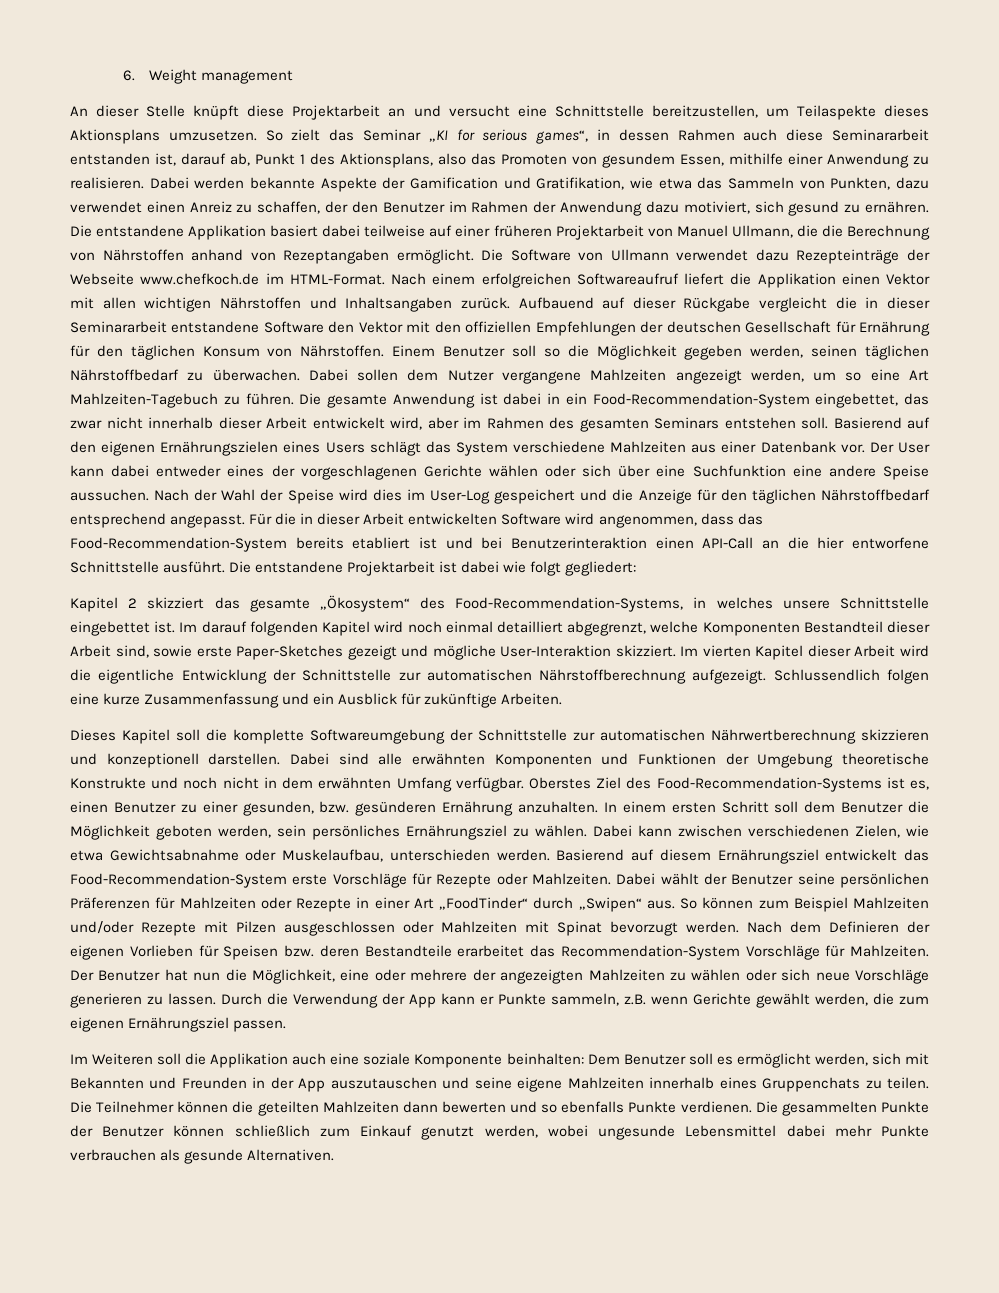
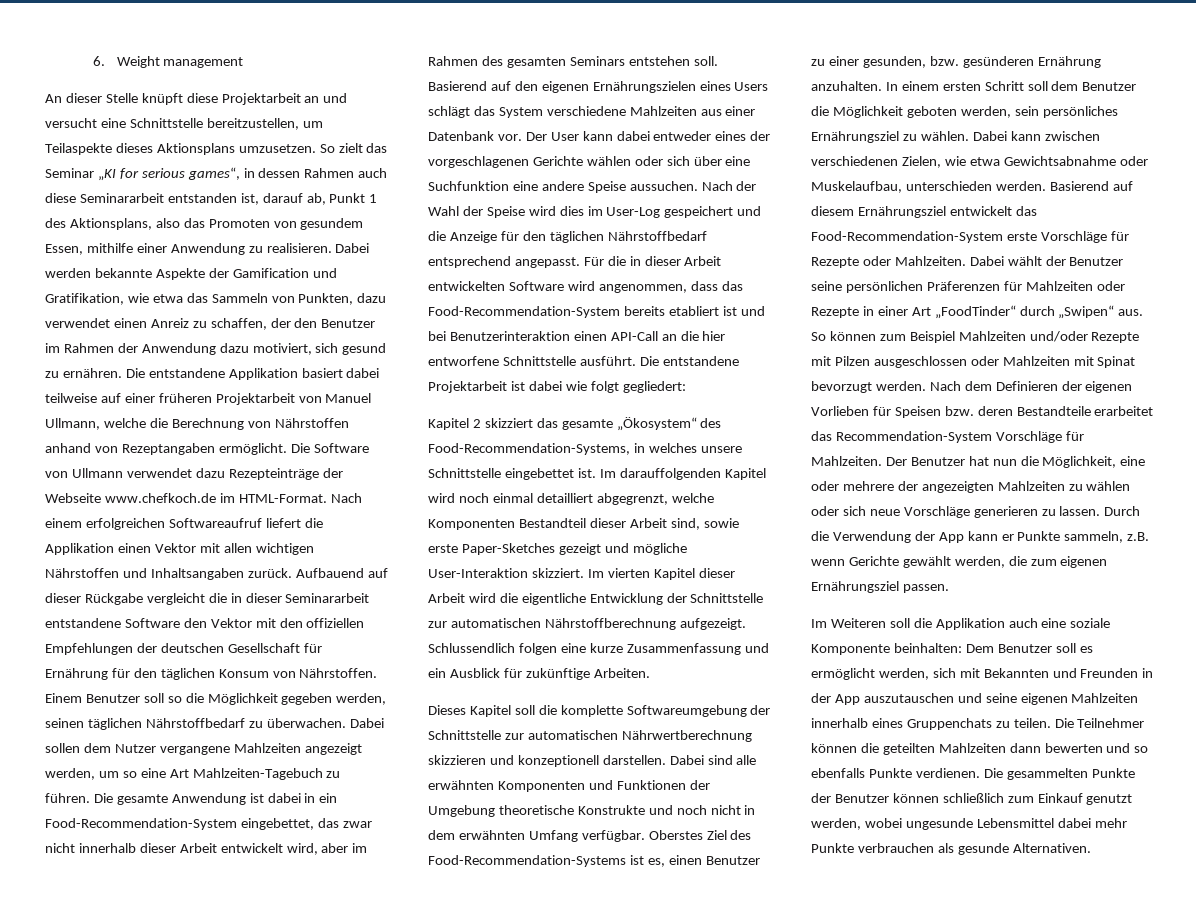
- Die entstandene Applikation basiert dabei teilweise auf einer früheren Projektarbeit von Manuel Ullmann, die die Berechnung von Nährstoffen anhand von Rezeptangaben ermöglicht.
+ Die entstandene Applikation basiert dabei teilweise auf einer früheren Projektarbeit von Manuel Ullmann, welche die Berechnung von Nährstoffen anhand von Rezeptangaben ermöglicht.
- Im darauf folgenden Kapitel wird noch einmal detailliert abgegrenzt, welche Komponenten Bestandteil dieser Arbeit sind, sowie erste Paper-Sketches gezeigt und mögliche User-Interaktion skizziert.
+ Im darauffolgenden Kapitel wird noch einmal detailliert abgegrenzt, welche Komponenten Bestandteil dieser Arbeit sind, sowie erste Paper-Sketches gezeigt und mögliche User-Interaktion skizziert.
- Im Weiteren soll die Applikation auch eine soziale Komponente beinhalten: Dem Benutzer soll es ermöglicht werden, sich mit Bekannten und Freunden in der App auszutauschen und seine eigene Mahlzeiten innerhalb eines Gruppenchats zu teilen.
+ Im Weiteren soll die Applikation auch eine soziale Komponente beinhalten: Dem Benutzer soll es ermöglicht werden, sich mit Bekannten und Freunden in der App auszutauschen und seine eigenen Mahlzeiten innerhalb eines Gruppenchats zu teilen.

